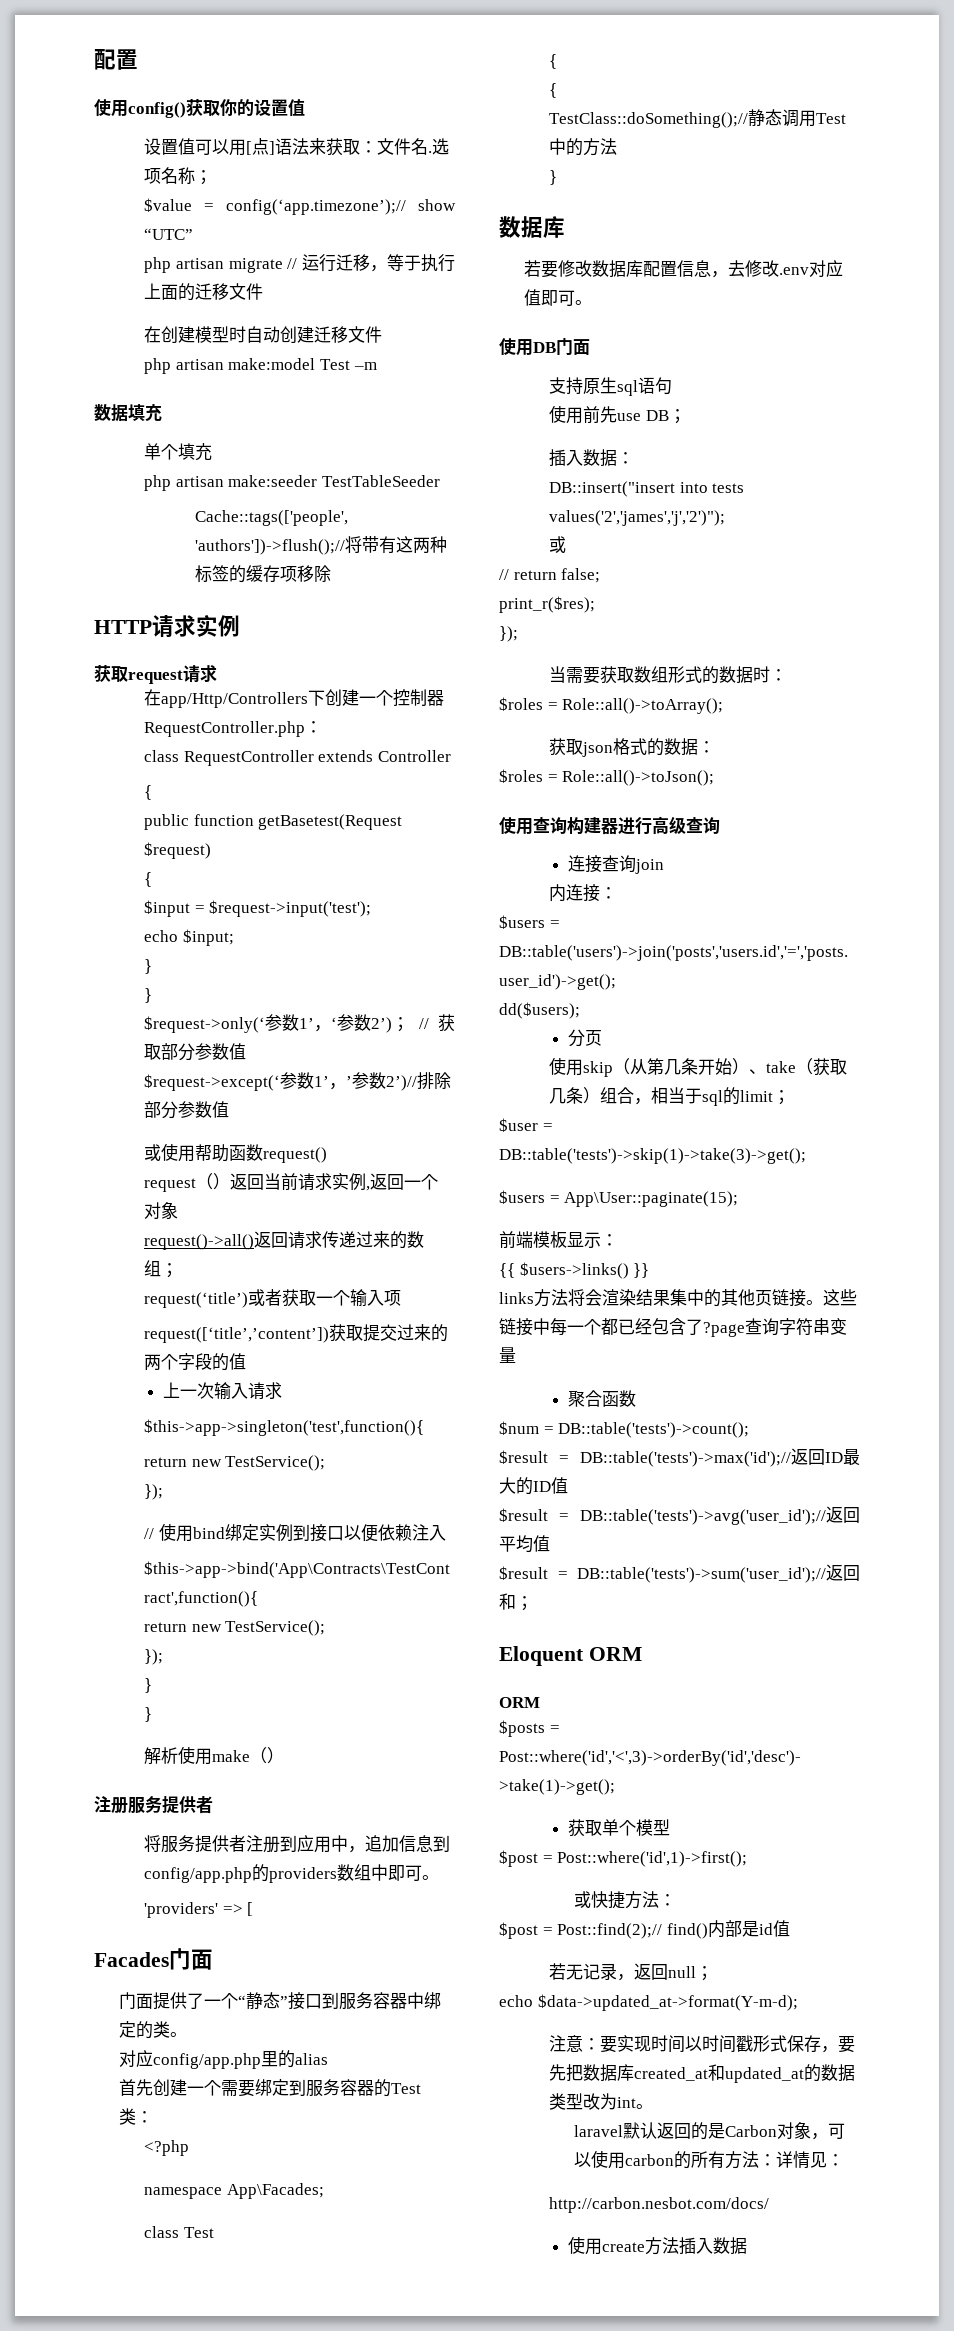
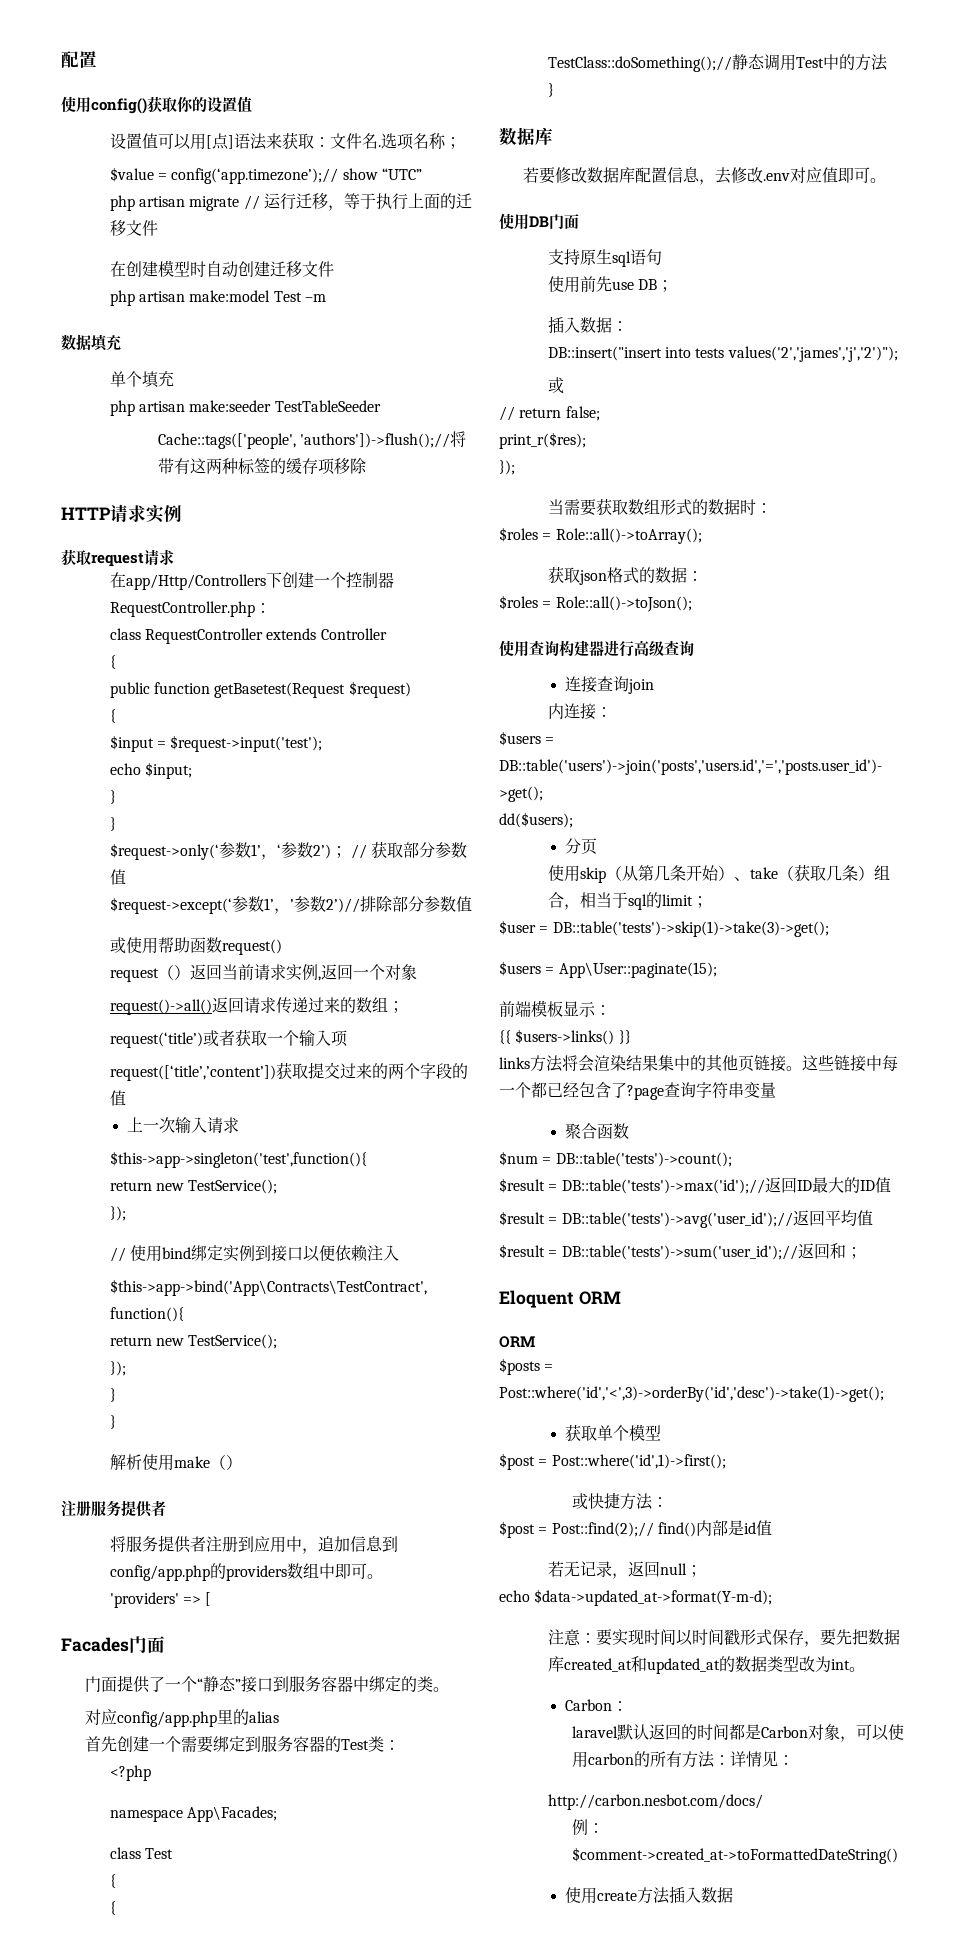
+ Carbon：
- laravel默认返回的是Carbon对象，可以使用carbon的所有方法：详情见：
+ laravel默认返回的时间都是Carbon对象，可以使用carbon的所有方法：详情见：
+ 例：$comment->created_at->toFormattedDateString()

